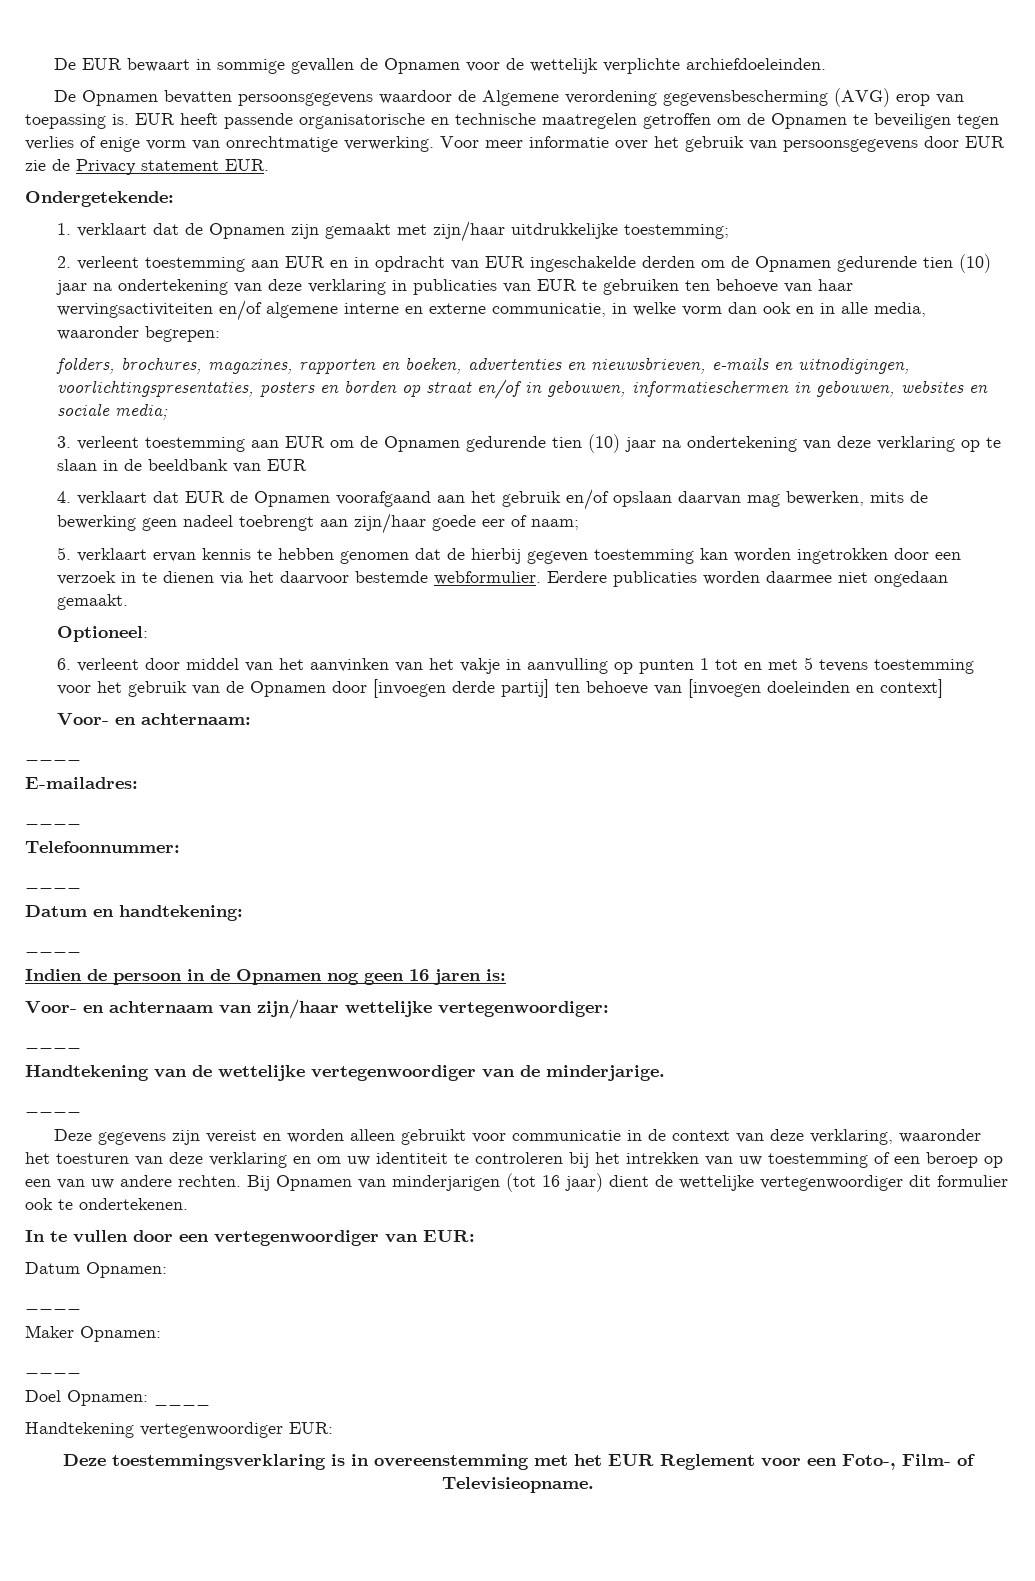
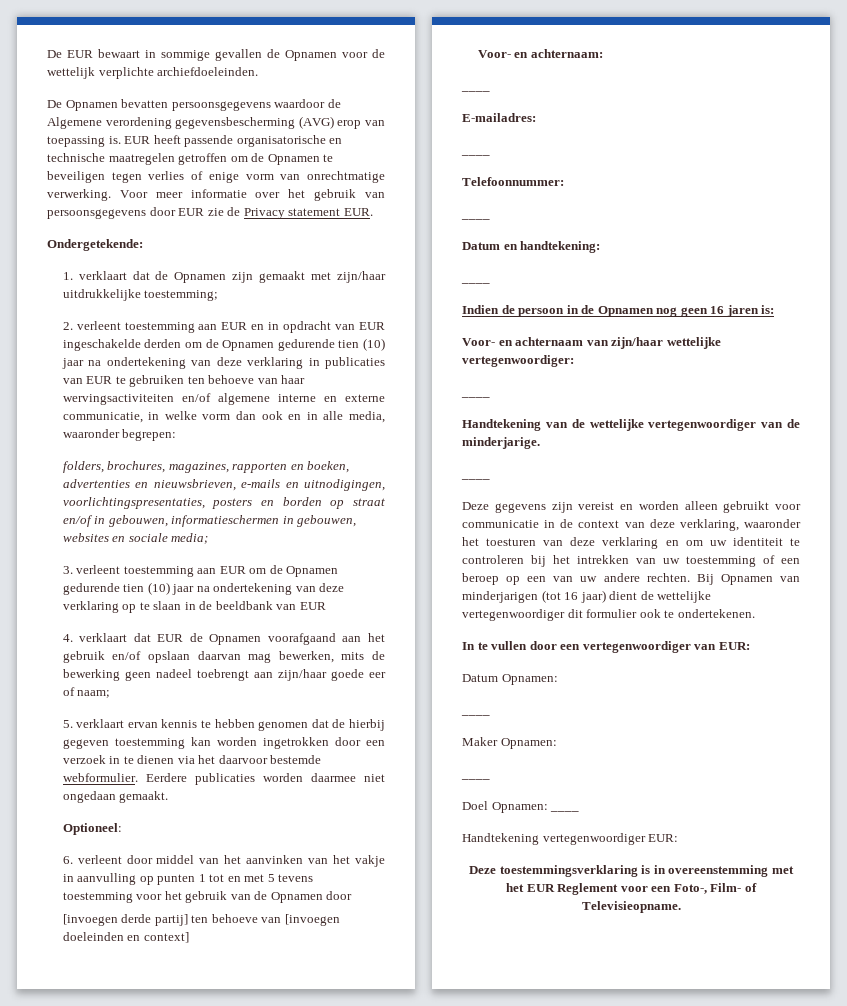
- 6. verleent door middel van het aanvinken van het vakje in aanvulling op punten 1 tot en met 5 tevens toestemming voor het gebruik van de Opnamen door [invoegen derde partij] ten behoeve van [invoegen doeleinden en context]
+ 6. verleent door middel van het aanvinken van het vakje in aanvulling op punten 1 tot en met 5 tevens toestemming voor het gebruik van de Opnamen door
+ [invoegen derde partij] ten behoeve van [invoegen doeleinden en context]

